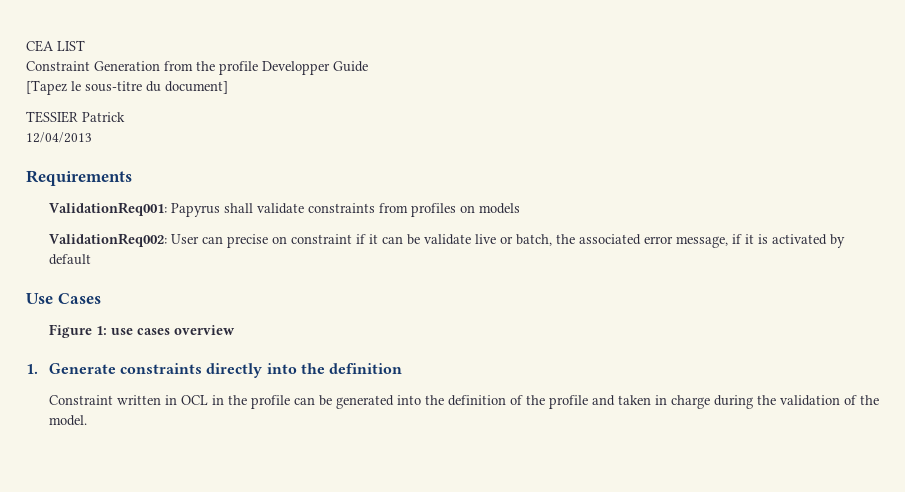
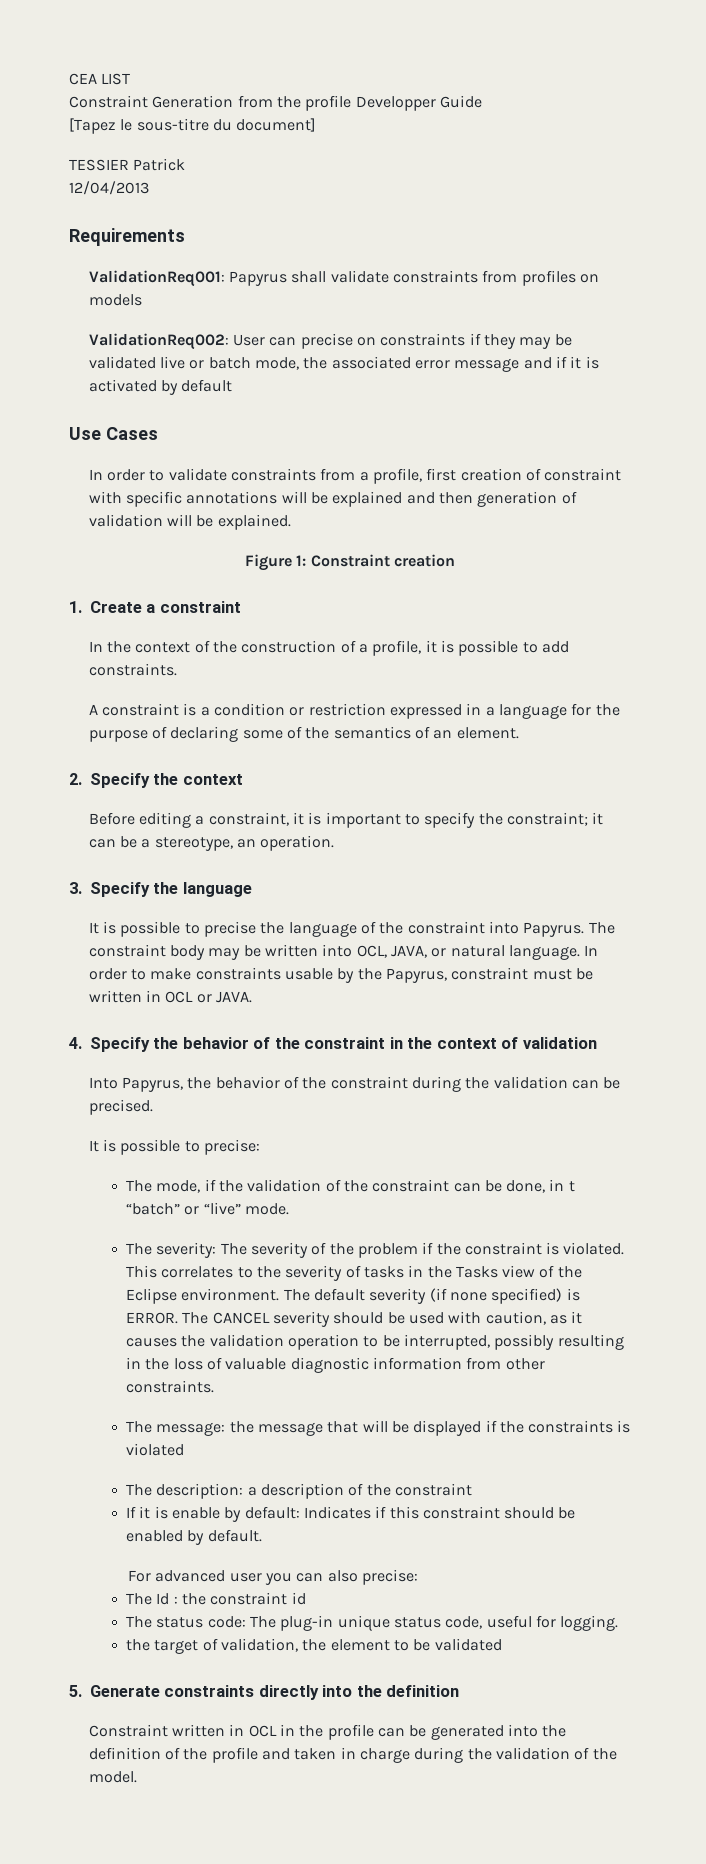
- ValidationReq002: User can precise on constraint if it can be validate live or batch, the associated error message, if it is activated by default
+ ValidationReq002: User can precise on constraints if they may be validated live or batch mode, the associated error message and if it is activated by default
- Figure 1: use cases overview
- 1. Generate constraints directly into the definition
+ In order to validate constraints from a profile, first creation of constraint with specific annotations will be explained and then generation of validation will be explained.
+ Figure 1: Constraint creation
+ 1. Create a constraint
+ In the context of the construction of a profile, it is possible to add constraints.
+ A constraint is a condition or restriction expressed in a language for the purpose of declaring some of the semantics of an element.
+ 2. Specify the context
+ Before editing a constraint, it is important to specify the constraint; it can be a stereotype, an operation.
+ 3. Specify the language
+ It is possible to precise the language of the constraint into Papyrus. The constraint body may be written into OCL, JAVA, or natural language. In order to make constraints usable by the Papyrus, constraint must be written in OCL or JAVA.
+ 4. Specify the behavior of the constraint in the context of validation
+ Into Papyrus, the behavior of the constraint during the validation can be precised.
+ It is possible to precise:
+ The mode, if the validation of the constraint can be done, in t “batch” or “live” mode.
+ The severity: The severity of the problem if the constraint is violated. This correlates to the severity of tasks in the Tasks view of the Eclipse environment. The default severity (if none specified) is ERROR. The CANCEL severity should be used with caution, as it causes the validation operation to be interrupted, possibly resulting in the loss of valuable diagnostic information from other constraints.
+ The message: the message that will be displayed if the constraints is violated
+ The description: a description of the constraint
+ If it is enable by default: Indicates if this constraint should be enabled by default.
+ For advanced user you can also precise:
+ The Id : the constraint id
+ The status code: The plug-in unique status code, useful for logging.
+ the target of validation, the element to be validated
+ 5. Generate constraints directly into the definition

